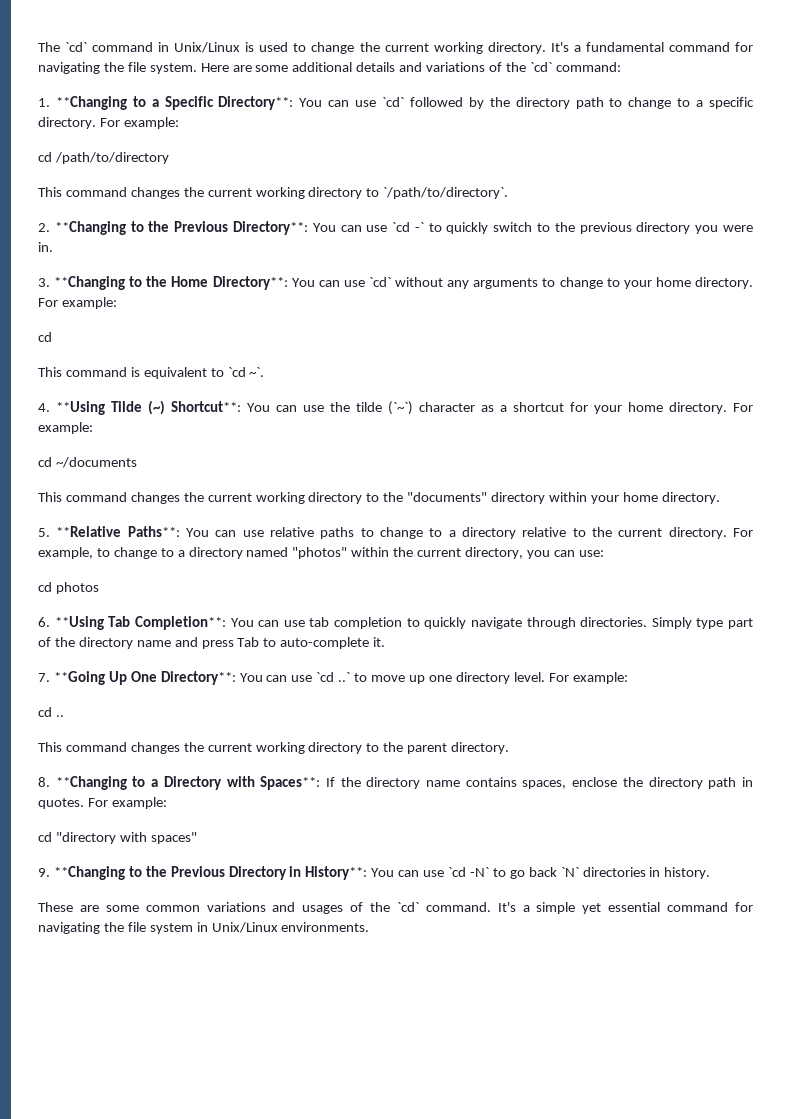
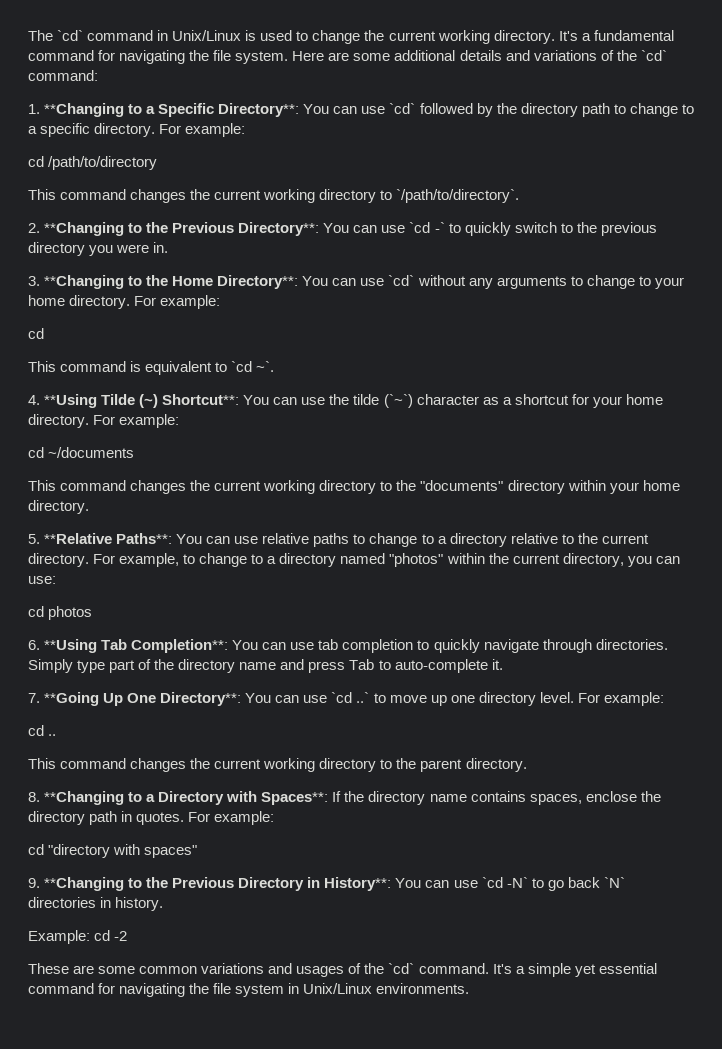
+ Example: cd -2

